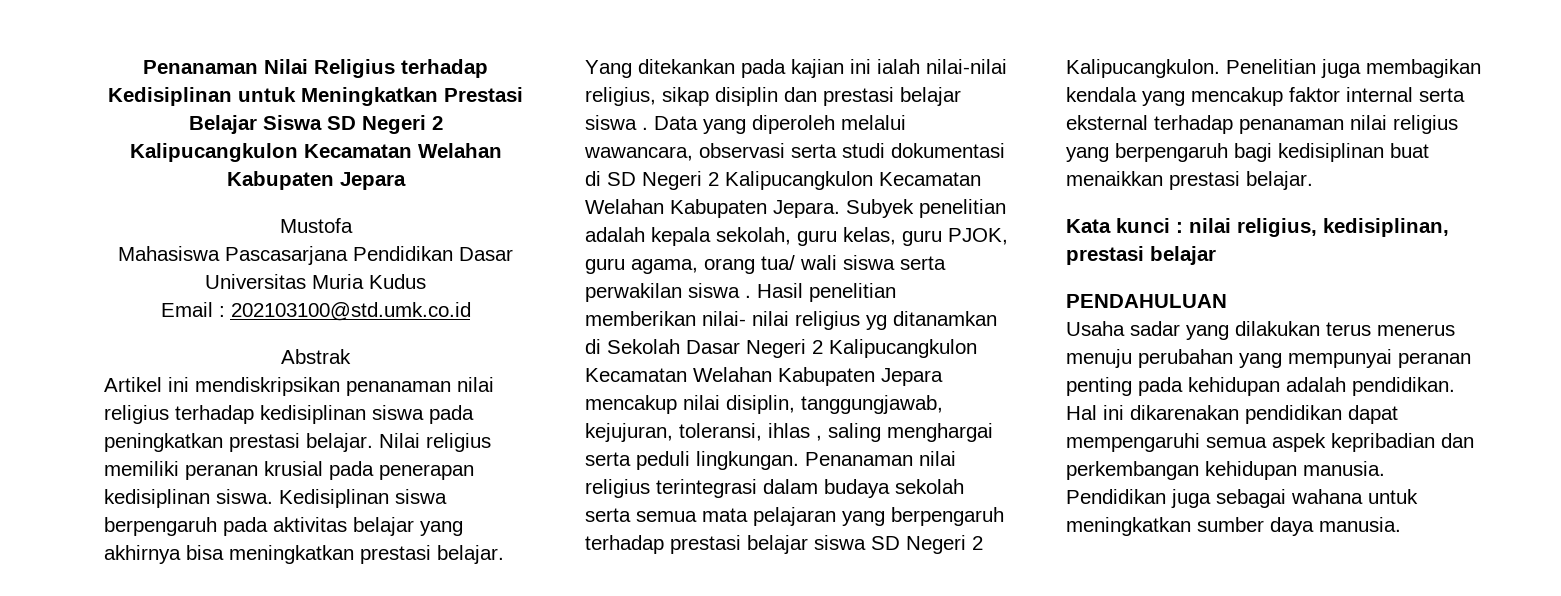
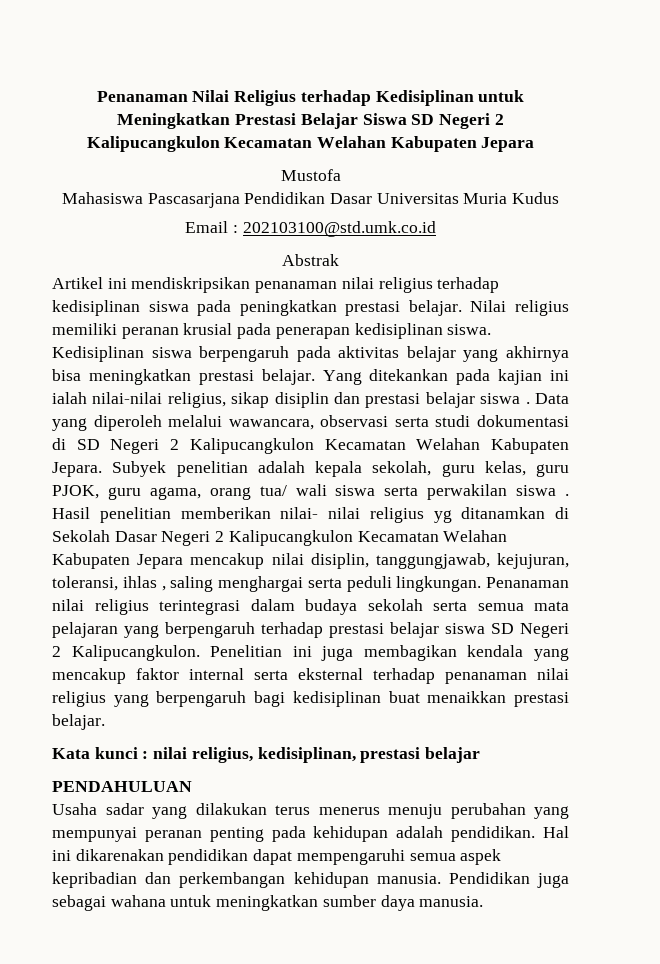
- Penelitian juga membagikan kendala yang mencakup faktor internal serta eksternal terhadap penanaman nilai religius yang berpengaruh bagi kedisiplinan buat menaikkan prestasi belajar.
+ Penelitian ini juga membagikan kendala yang mencakup faktor internal serta eksternal terhadap penanaman nilai religius yang berpengaruh bagi kedisiplinan buat menaikkan prestasi belajar.

